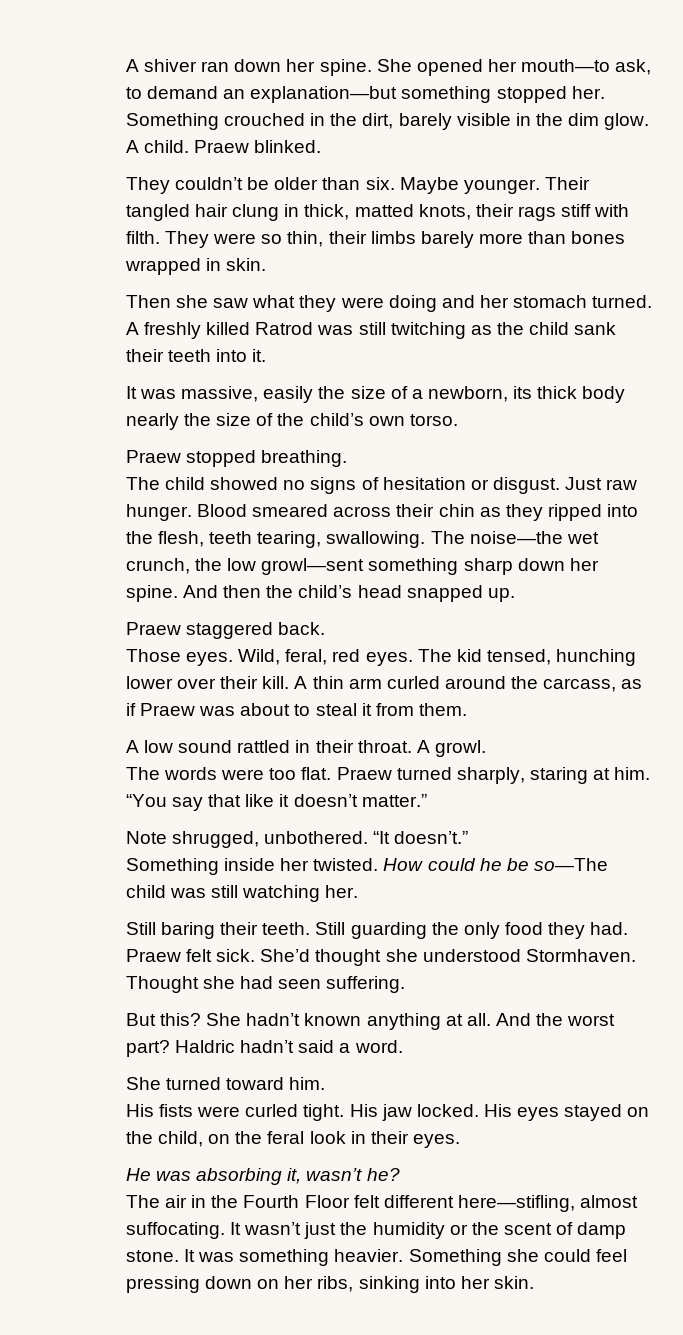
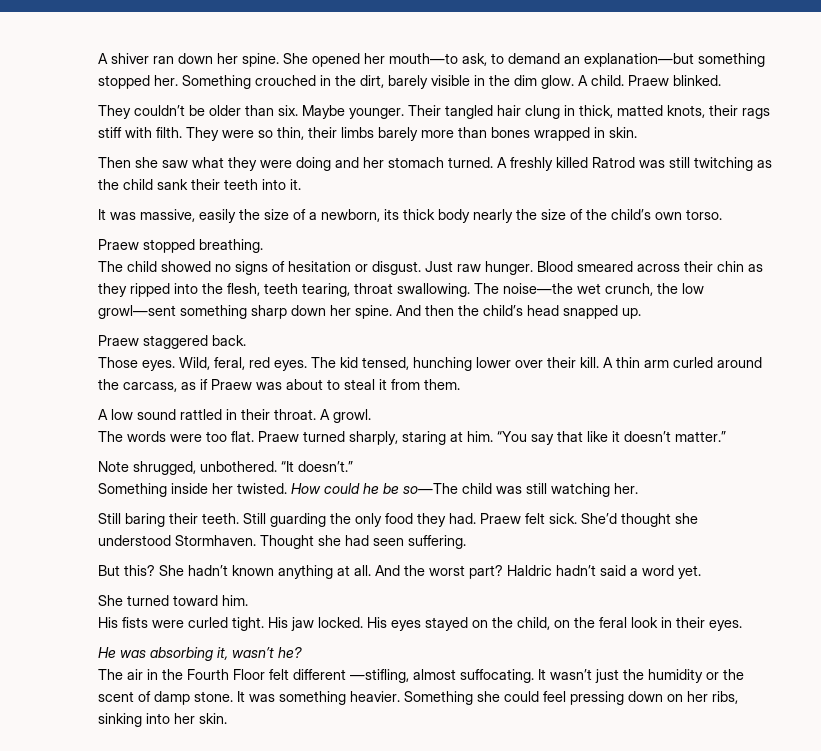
- Blood smeared across their chin as they ripped into the flesh, teeth tearing, swallowing.
+ Blood smeared across their chin as they ripped into the flesh, teeth tearing, throat swallowing.
- Haldric hadn’t said a word.
+ Haldric hadn’t said a word yet.
- The air in the Fourth Floor felt different here—stifling, almost suffocating.
+ The air in the Fourth Floor felt different —stifling, almost suffocating.

